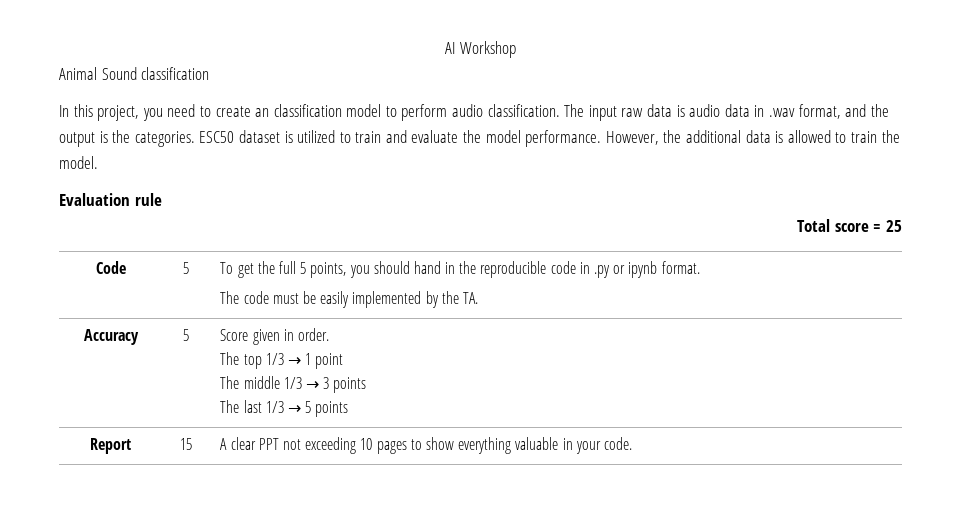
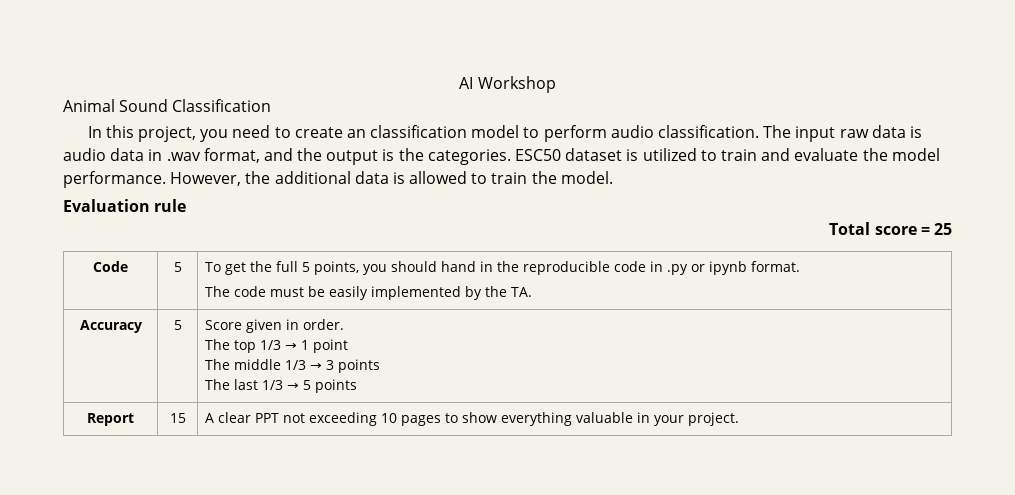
- Animal Sound classification
+ Animal Sound Classification
- Report | 15 | A clear PPT not exceeding 10 pages to show everything valuable in your code.
+ Report | 15 | A clear PPT not exceeding 10 pages to show everything valuable in your project.

